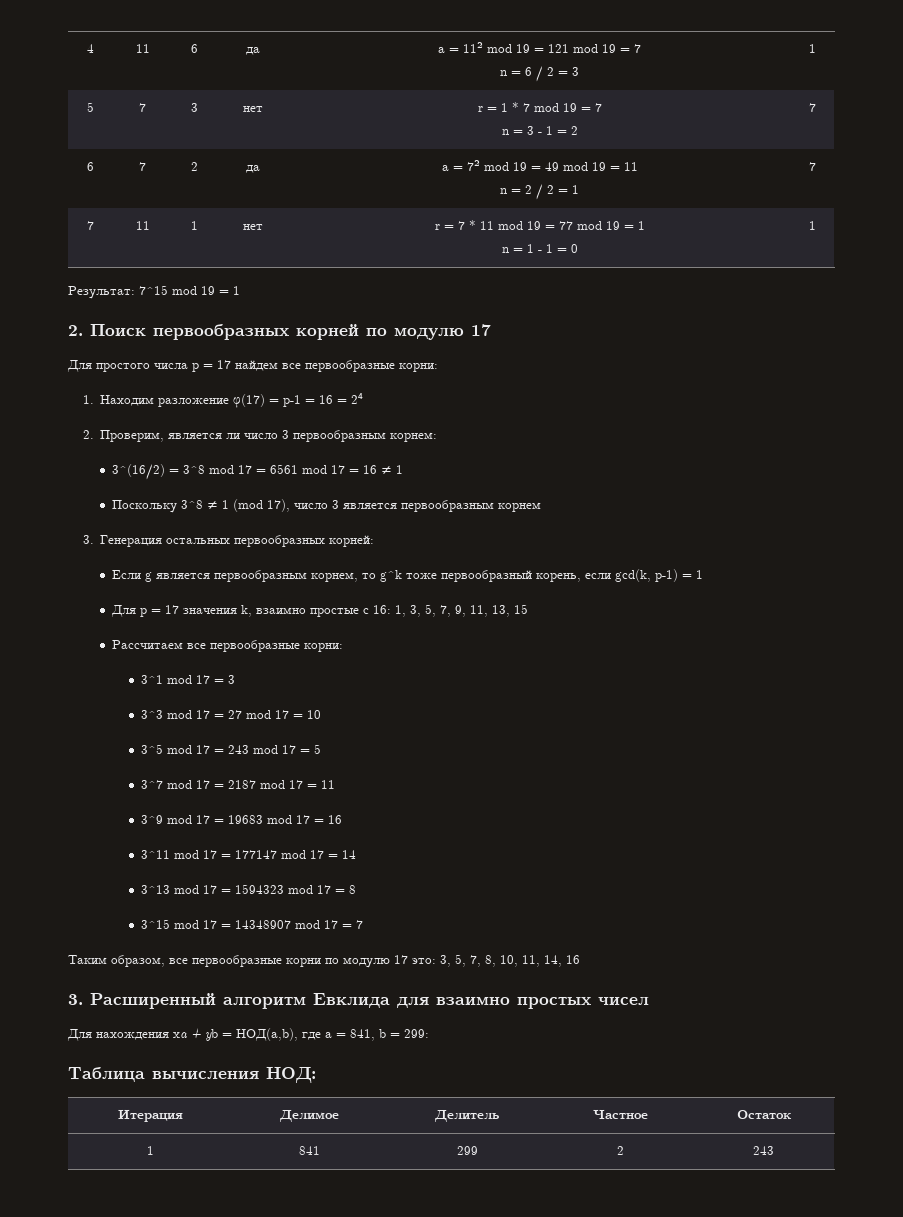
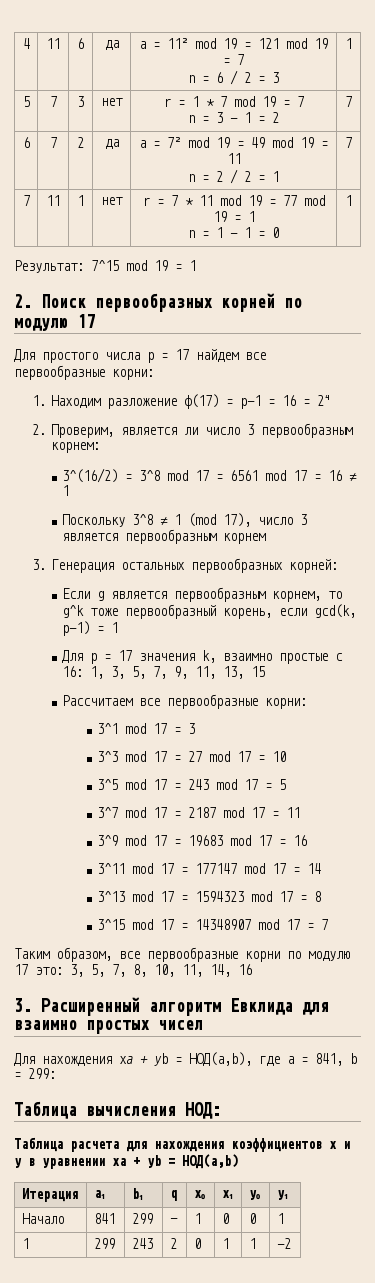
- Итерация | Делимое | Делитель | Частное | Остаток
- 1 | 841 | 299 | 2 | 243
+ Таблица расчета для нахождения коэффициентов x и y в уравнении xa + yb = НОД(a,b)
+ Итерация | a₁ | b₁ | q | x₀ | x₁ | y₀ | y₁
+ Начало | 841 | 299 | - | 1 | 0 | 0 | 1
+ 1 | 299 | 243 | 2 | 0 | 1 | 1 | -2

